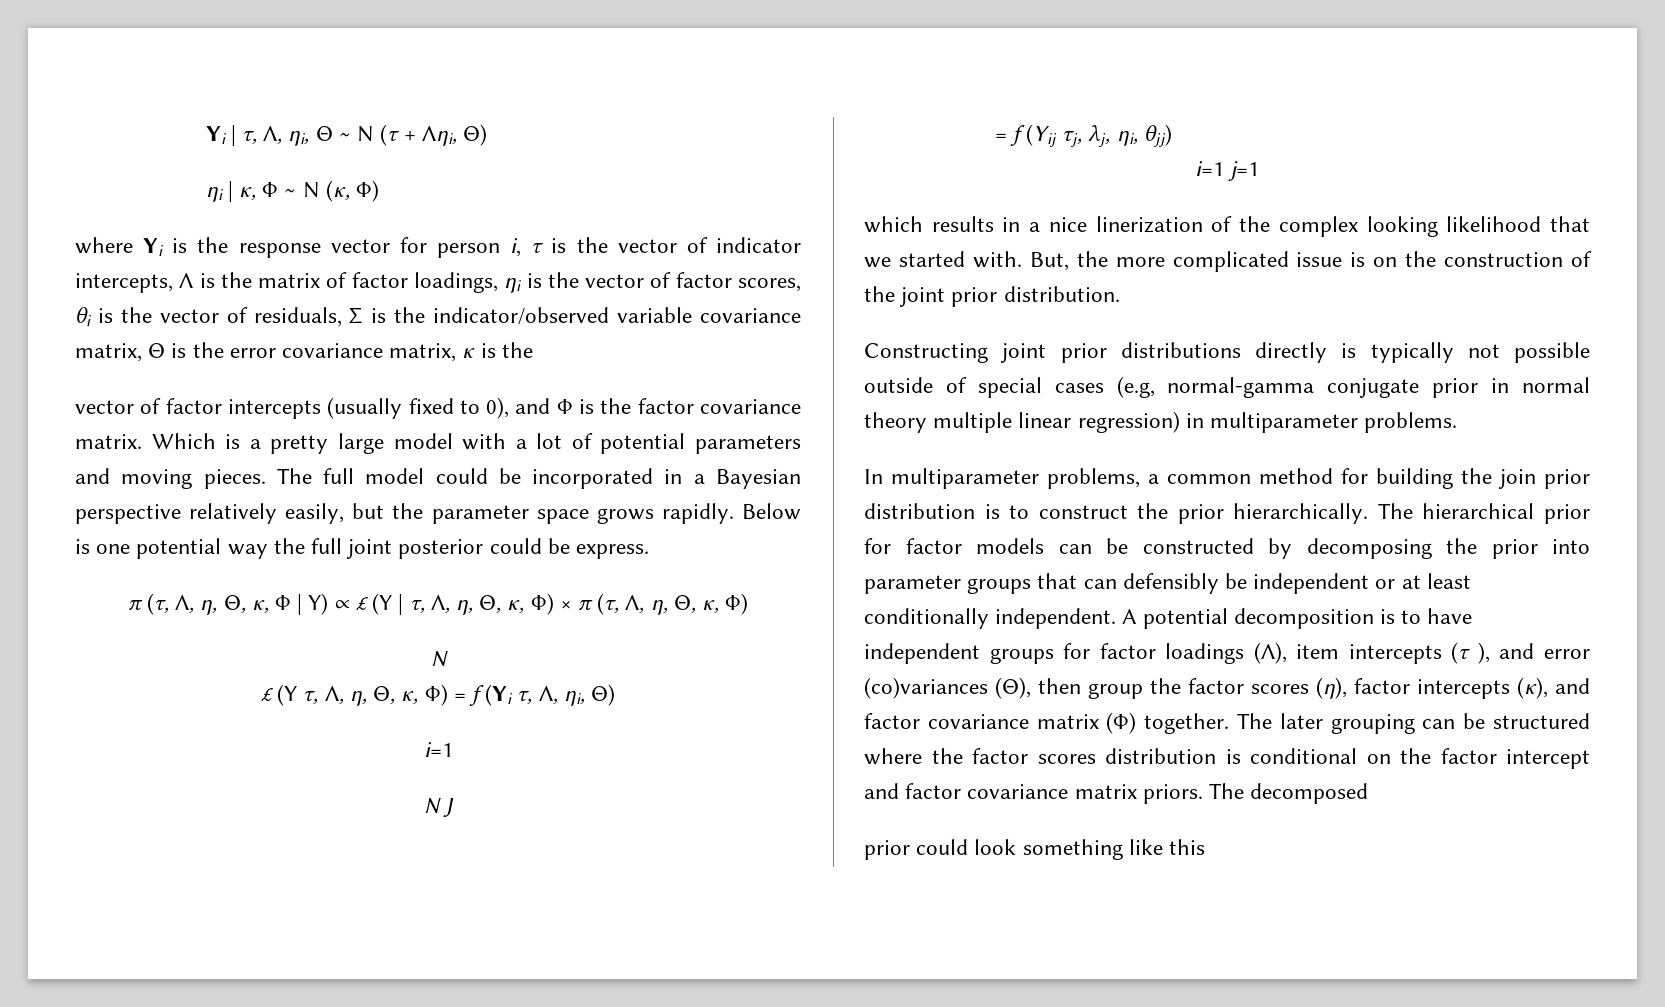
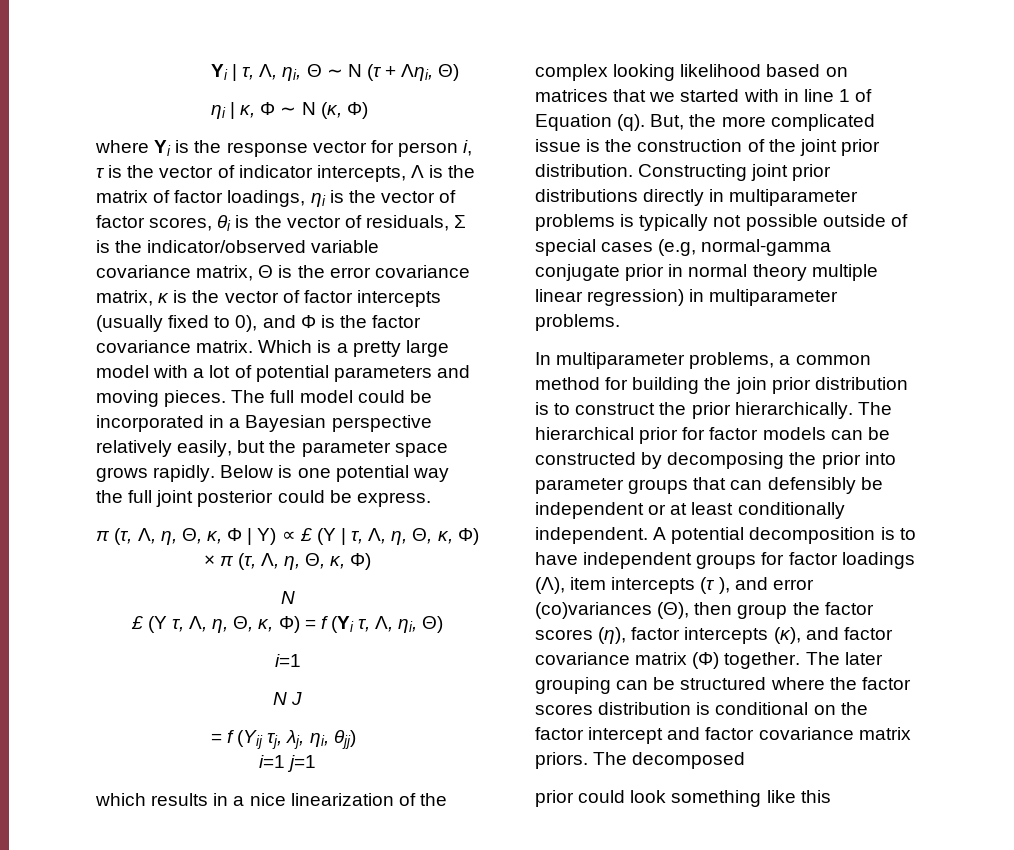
- where Yi is the response vector for person i, τ is the vector of indicator intercepts, Λ is the matrix of factor loadings, ηi is the vector of factor scores, θi is the vector of residuals, Σ is the indicator/observed variable covariance matrix, Θ is the error covariance matrix, κ is the
- vector of factor intercepts (usually fixed to 0), and Φ is the factor covariance matrix.
+ where Yi is the response vector for person i, τ is the vector of indicator intercepts, Λ is the matrix of factor loadings, ηi is the vector of factor scores, θi is the vector of residuals, Σ is the indicator/observed variable covariance matrix, Θ is the error covariance matrix, κ is the vector of factor intercepts (usually fixed to 0), and Φ is the factor covariance matrix.
- which results in a nice linerization of the complex looking likelihood that we started with.
+ which results in a nice linearization of the complex looking likelihood based on matrices that we started with in line 1 of Equation (q).
- But, the more complicated issue is on the construction of the joint prior distribution.
- Constructing joint prior distributions directly is typically not possible outside of special cases (e.g, normal-gamma conjugate prior in normal theory multiple linear regression) in multiparameter problems.
+ But, the more complicated issue is the construction of the joint prior distribution. Constructing joint prior distributions directly in multiparameter problems is typically not possible outside of special cases (e.g, normal-gamma conjugate prior in normal theory multiple linear regression) in multiparameter problems.

